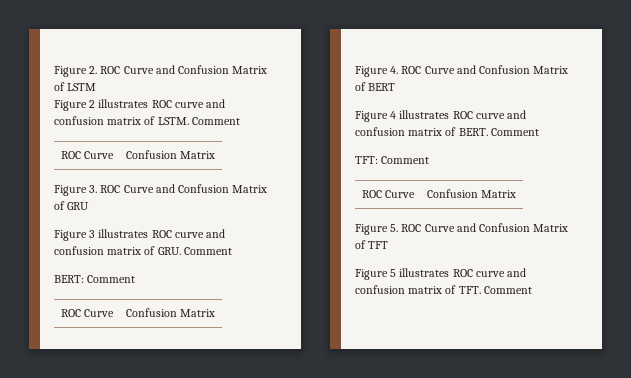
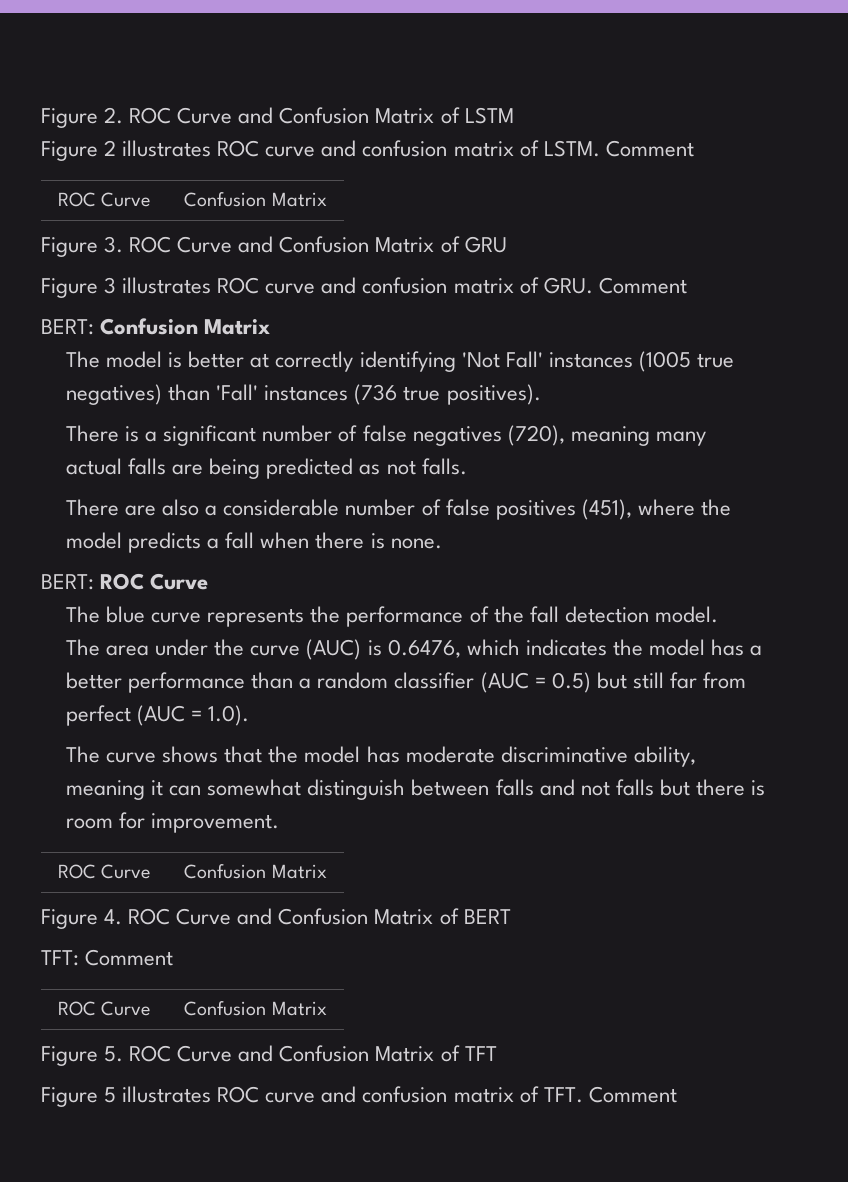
- BERT: Comment
+ BERT: Confusion Matrix
+ The model is better at correctly identifying 'Not Fall' instances (1005 true negatives) than 'Fall' instances (736 true positives).
+ There is a significant number of false negatives (720), meaning many actual falls are being predicted as not falls.
+ There are also a considerable number of false positives (451), where the model predicts a fall when there is none.
+ BERT: ROC Curve
+ The blue curve represents the performance of the fall detection model.
+ The area under the curve (AUC) is 0.6476, which indicates the model has a better performance than a random classifier (AUC = 0.5) but still far from perfect (AUC = 1.0).
+ The curve shows that the model has moderate discriminative ability, meaning it can somewhat distinguish between falls and not falls but there is room for improvement.
- Figure 4 illustrates ROC curve and confusion matrix of BERT. Comment

